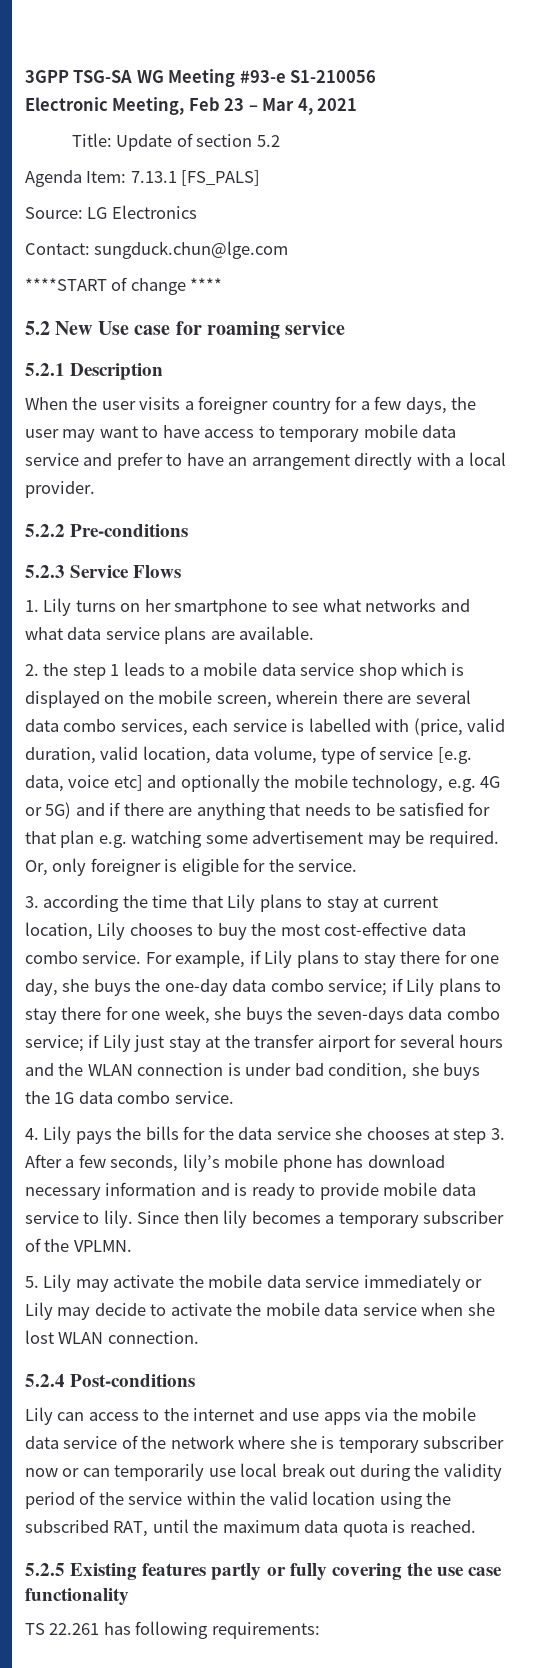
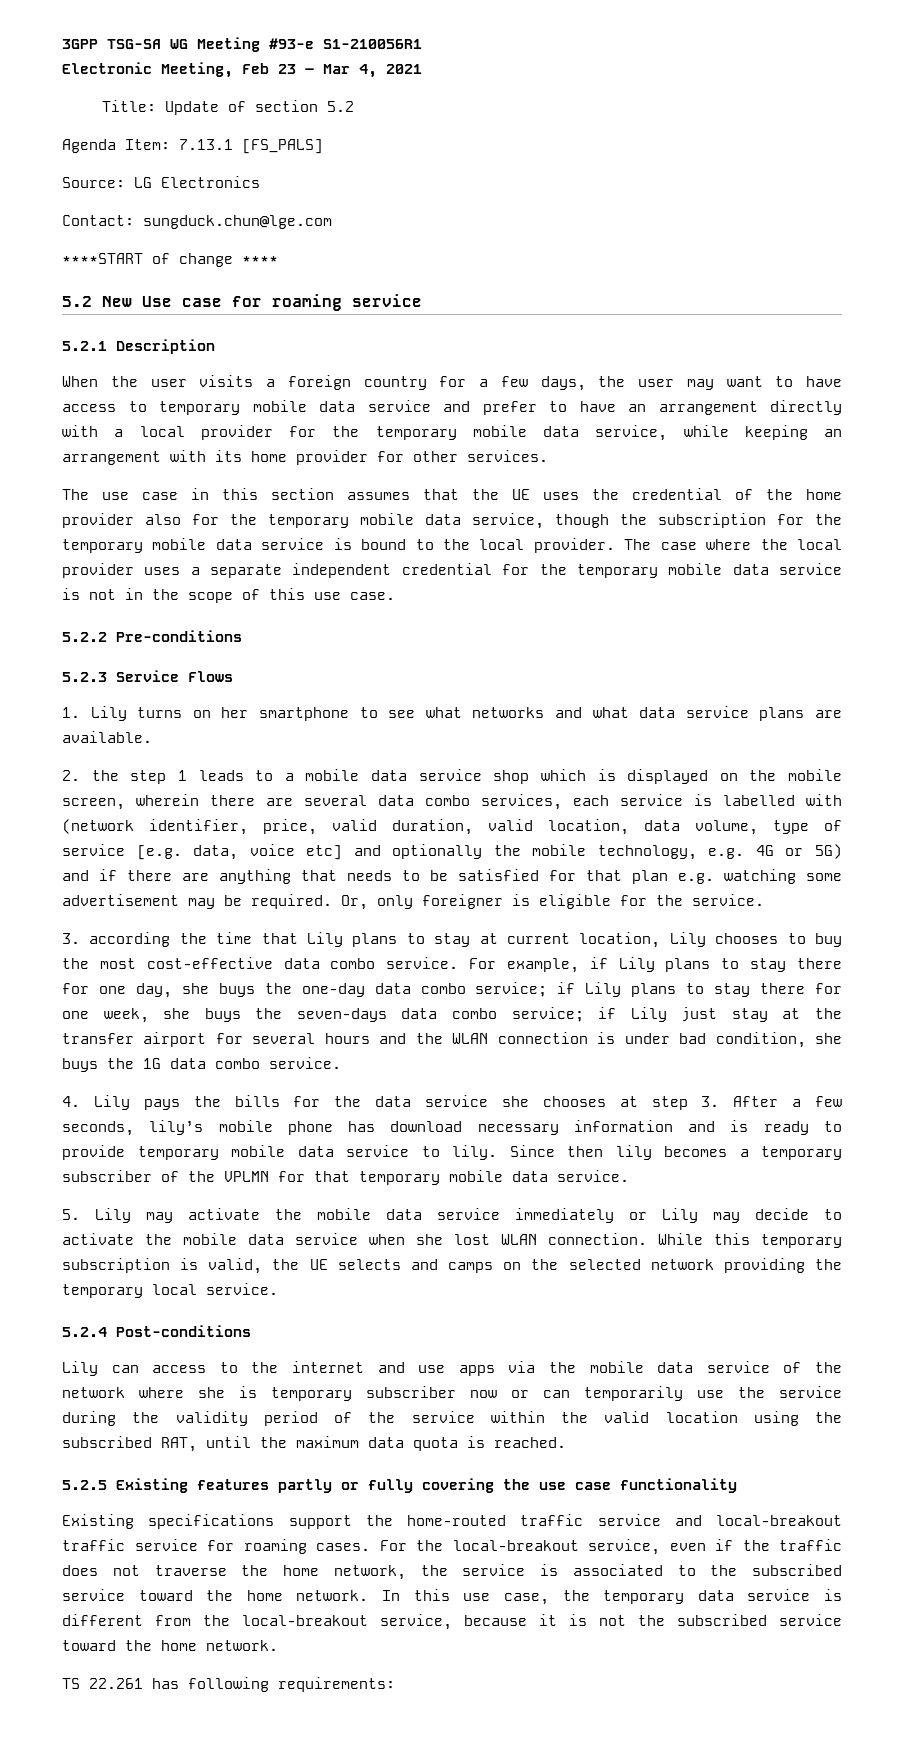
- 3GPP TSG-SA WG Meeting #93-e S1-210056
+ 3GPP TSG-SA WG Meeting #93-e S1-210056R1
- When the user visits a foreigner country for a few days, the user may want to have access to temporary mobile data service and prefer to have an arrangement directly with a local provider.
+ When the user visits a foreign country for a few days, the user may want to have access to temporary mobile data service and prefer to have an arrangement directly with a local provider for the temporary mobile data service, while keeping an arrangement with its home provider for other services.
+ The use case in this section assumes that the UE uses the credential of the home provider also for the temporary mobile data service, though the subscription for the temporary mobile data service is bound to the local provider. The case where the local provider uses a separate independent credential for the temporary mobile data service is not in the scope of this use case.
- 2. the step 1 leads to a mobile data service shop which is displayed on the mobile screen, wherein there are several data combo services, each service is labelled with (price, valid duration, valid location, data volume, type of service [e.g. data, voice etc] and optionally the mobile technology, e.g. 4G or 5G) and if there are anything that needs to be satisfied for that plan e.g. watching some advertisement may be required.
+ 2. the step 1 leads to a mobile data service shop which is displayed on the mobile screen, wherein there are several data combo services, each service is labelled with (network identifier, price, valid duration, valid location, data volume, type of service [e.g. data, voice etc] and optionally the mobile technology, e.g. 4G or 5G) and if there are anything that needs to be satisfied for that plan e.g. watching some advertisement may be required.
- 4. Lily pays the bills for the data service she chooses at step 3. After a few seconds, lily’s mobile phone has download necessary information and is ready to provide mobile data service to lily.
+ 4. Lily pays the bills for the data service she chooses at step 3. After a few seconds, lily’s mobile phone has download necessary information and is ready to provide temporary mobile data service to lily.
- Since then lily becomes a temporary subscriber of the VPLMN.
+ Since then lily becomes a temporary subscriber of the VPLMN for that temporary mobile data service.
+ While this temporary subscription is valid, the UE selects and camps on the selected network providing the temporary local service.
- Lily can access to the internet and use apps via the mobile data service of the network where she is temporary subscriber now or can temporarily use local break out during the validity period of the service within the valid location using the subscribed RAT, until the maximum data quota is reached.
+ Lily can access to the internet and use apps via the mobile data service of the network where she is temporary subscriber now or can temporarily use the service during the validity period of the service within the valid location using the subscribed RAT, until the maximum data quota is reached.
+ Existing specifications support the home-routed traffic service and local-breakout traffic service for roaming cases. For the local-breakout service, even if the traffic does not traverse the home network, the service is associated to the subscribed service toward the home network. In this use case, the temporary data service is different from the local-breakout service, because it is not the subscribed service toward the home network.

